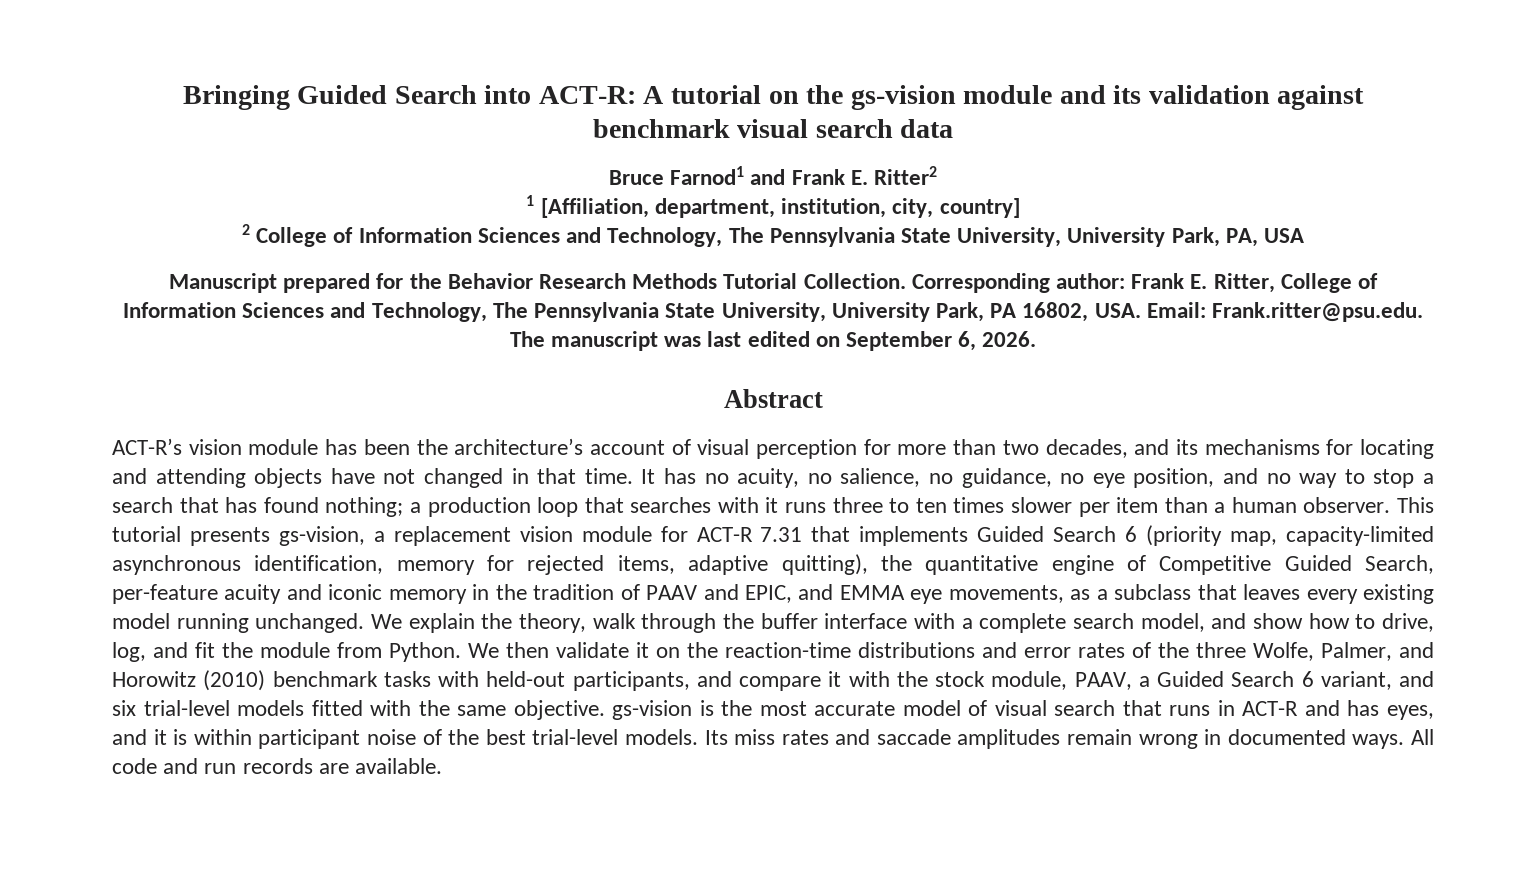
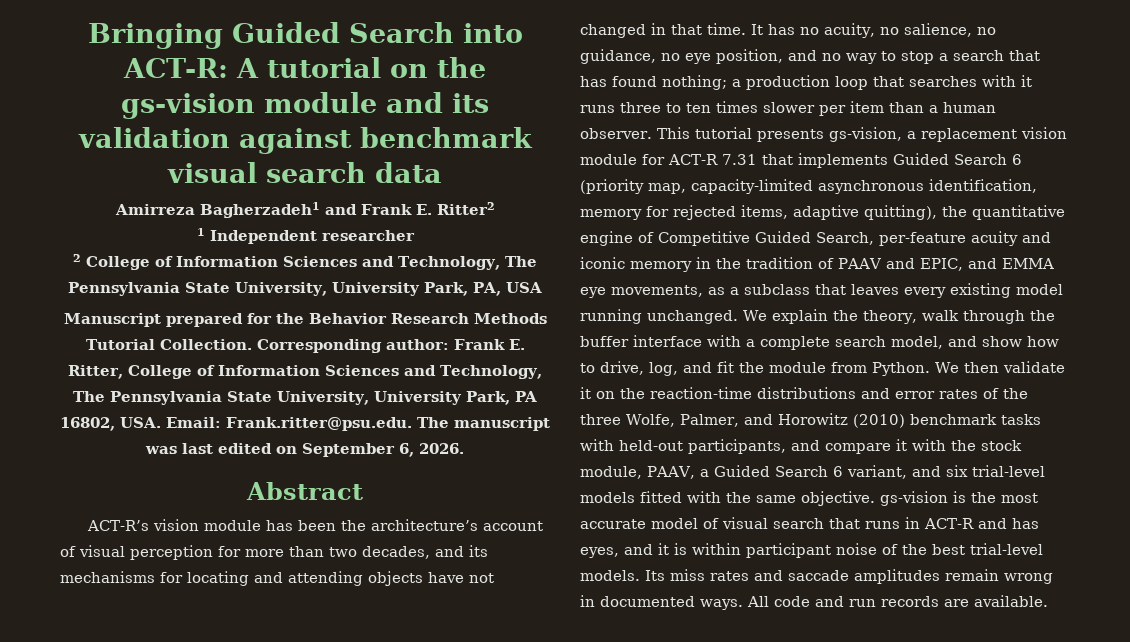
- Bruce Farnod1 and Frank E. Ritter2
+ Amirreza Bagherzadeh1 and Frank E. Ritter2
- 1 [Affiliation, department, institution, city, country]
+ 1 Independent researcher

